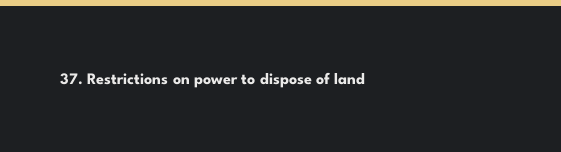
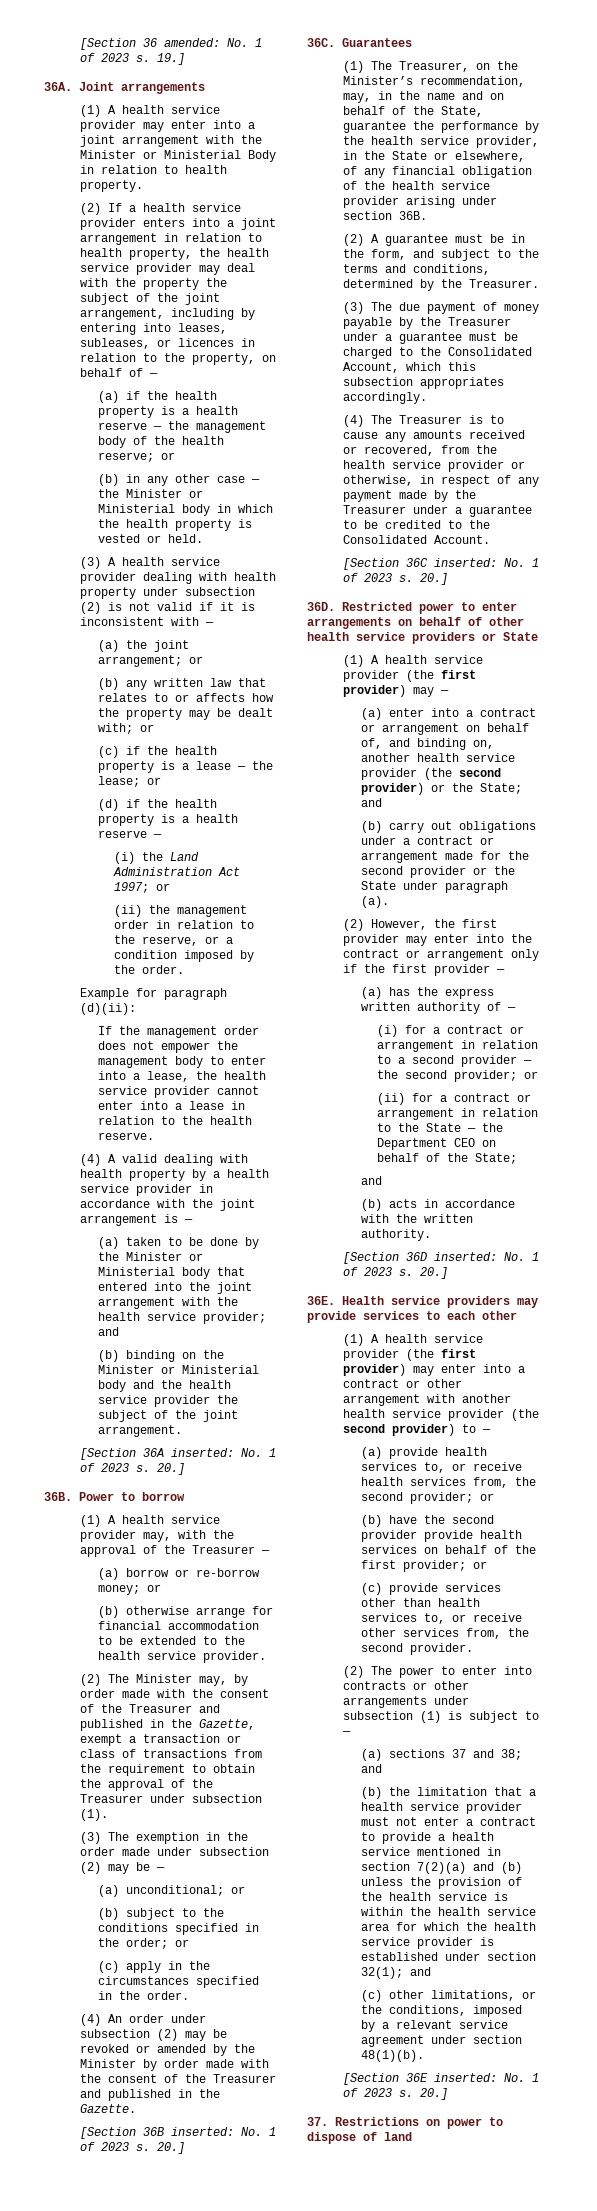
+ [Section 36 amended: No. 1 of 2023 s. 19.]
+ 36A. Joint arrangements
+ (1) A health service provider may enter into a joint arrangement with the Minister or Ministerial Body in relation to health property.
+ (2) If a health service provider enters into a joint arrangement in relation to health property, the health service provider may deal with the property the subject of the joint arrangement, including by entering into leases, subleases, or licences in relation to the property, on behalf of —
+ (a) if the health property is a health reserve — the management body of the health reserve; or
+ (b) in any other case — the Minister or Ministerial body in which the health property is vested or held.
+ (3) A health service provider dealing with health property under subsection (2) is not valid if it is inconsistent with —
+ (a) the joint arrangement; or
+ (b) any written law that relates to or affects how the property may be dealt with; or
+ (c) if the health property is a lease — the lease; or
+ (d) if the health property is a health reserve —
+ (i) the Land Administration Act 1997; or
+ (ii) the management order in relation to the reserve, or a condition imposed by the order.
+ Example for paragraph (d)(ii):
+ If the management order does not empower the management body to enter into a lease, the health service provider cannot enter into a lease in relation to the health reserve.
+ (4) A valid dealing with health property by a health service provider in accordance with the joint arrangement is —
+ (a) taken to be done by the Minister or Ministerial body that entered into the joint arrangement with the health service provider; and
+ (b) binding on the Minister or Ministerial body and the health service provider the subject of the joint arrangement.
+ [Section 36A inserted: No. 1 of 2023 s. 20.]
+ 36B. Power to borrow
+ (1) A health service provider may, with the approval of the Treasurer —
+ (a) borrow or re-borrow money; or
+ (b) otherwise arrange for financial accommodation to be extended to the health service provider.
+ (2) The Minister may, by order made with the consent of the Treasurer and published in the Gazette, exempt a transaction or class of transactions from the requirement to obtain the approval of the Treasurer under subsection (1).
+ (3) The exemption in the order made under subsection (2) may be —
+ (a) unconditional; or
+ (b) subject to the conditions specified in the order; or
+ (c) apply in the circumstances specified in the order.
+ (4) An order under subsection (2) may be revoked or amended by the Minister by order made with the consent of the Treasurer and published in the Gazette.
+ [Section 36B inserted: No. 1 of 2023 s. 20.]
+ 36C. Guarantees
+ (1) The Treasurer, on the Minister’s recommendation, may, in the name and on behalf of the State, guarantee the performance by the health service provider, in the State or elsewhere, of any financial obligation of the health service provider arising under section 36B.
+ (2) A guarantee must be in the form, and subject to the terms and conditions, determined by the Treasurer.
+ (3) The due payment of money payable by the Treasurer under a guarantee must be charged to the Consolidated Account, which this subsection appropriates accordingly.
+ (4) The Treasurer is to cause any amounts received or recovered, from the health service provider or otherwise, in respect of any payment made by the Treasurer under a guarantee to be credited to the Consolidated Account.
+ [Section 36C inserted: No. 1 of 2023 s. 20.]
+ 36D. Restricted power to enter arrangements on behalf of other health service providers or State
+ (1) A health service provider (the first provider) may —
+ (a) enter into a contract or arrangement on behalf of, and binding on, another health service provider (the second provider) or the State; and
+ (b) carry out obligations under a contract or arrangement made for the second provider or the State under paragraph (a).
+ (2) However, the first provider may enter into the contract or arrangement only if the first provider —
+ (a) has the express written authority of —
+ (i) for a contract or arrangement in relation to a second provider — the second provider; or
+ (ii) for a contract or arrangement in relation to the State — the Department CEO on behalf of the State;
+ and
+ (b) acts in accordance with the written authority.
+ [Section 36D inserted: No. 1 of 2023 s. 20.]
+ 36E. Health service providers may provide services to each other
+ (1) A health service provider (the first provider) may enter into a contract or other arrangement with another health service provider (the second provider) to —
+ (a) provide health services to, or receive health services from, the second provider; or
+ (b) have the second provider provide health services on behalf of the first provider; or
+ (c) provide services other than health services to, or receive other services from, the second provider.
+ (2) The power to enter into contracts or other arrangements under subsection (1) is subject to —
+ (a) sections 37 and 38; and
+ (b) the limitation that a health service provider must not enter a contract to provide a health service mentioned in section 7(2)(a) and (b) unless the provision of the health service is within the health service area for which the health service provider is established under section 32(1); and
+ (c) other limitations, or the conditions, imposed by a relevant service agreement under section 48(1)(b).
+ [Section 36E inserted: No. 1 of 2023 s. 20.]

